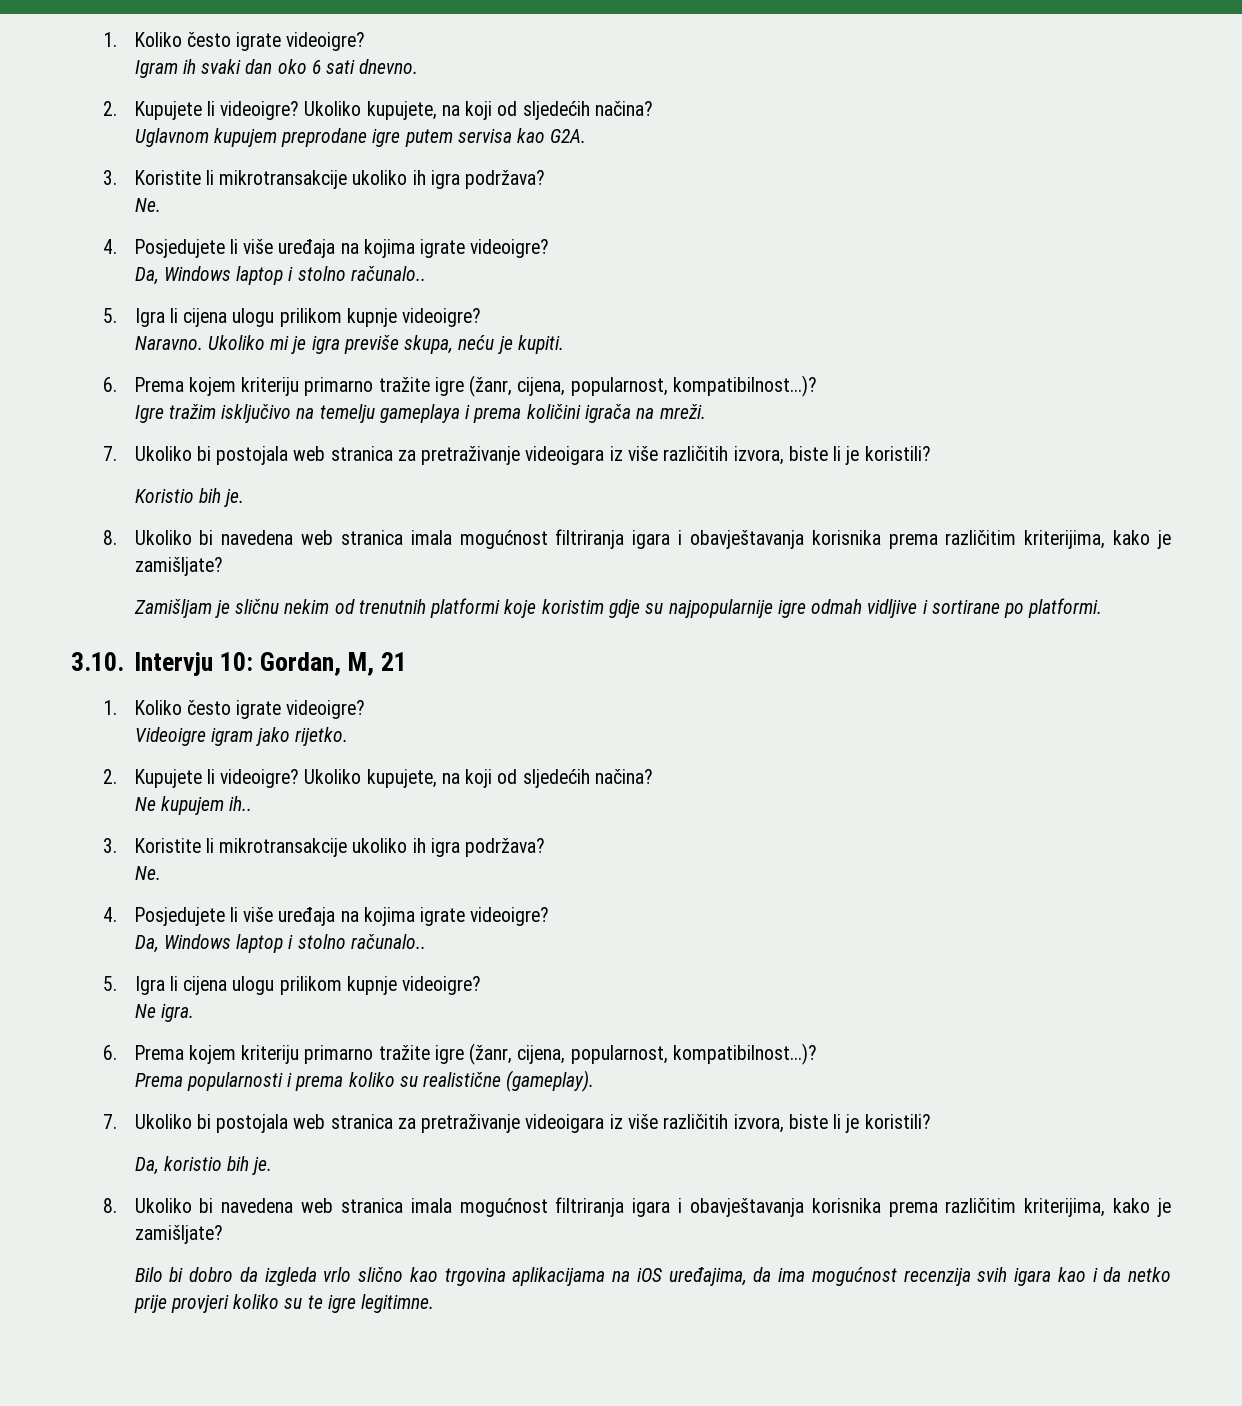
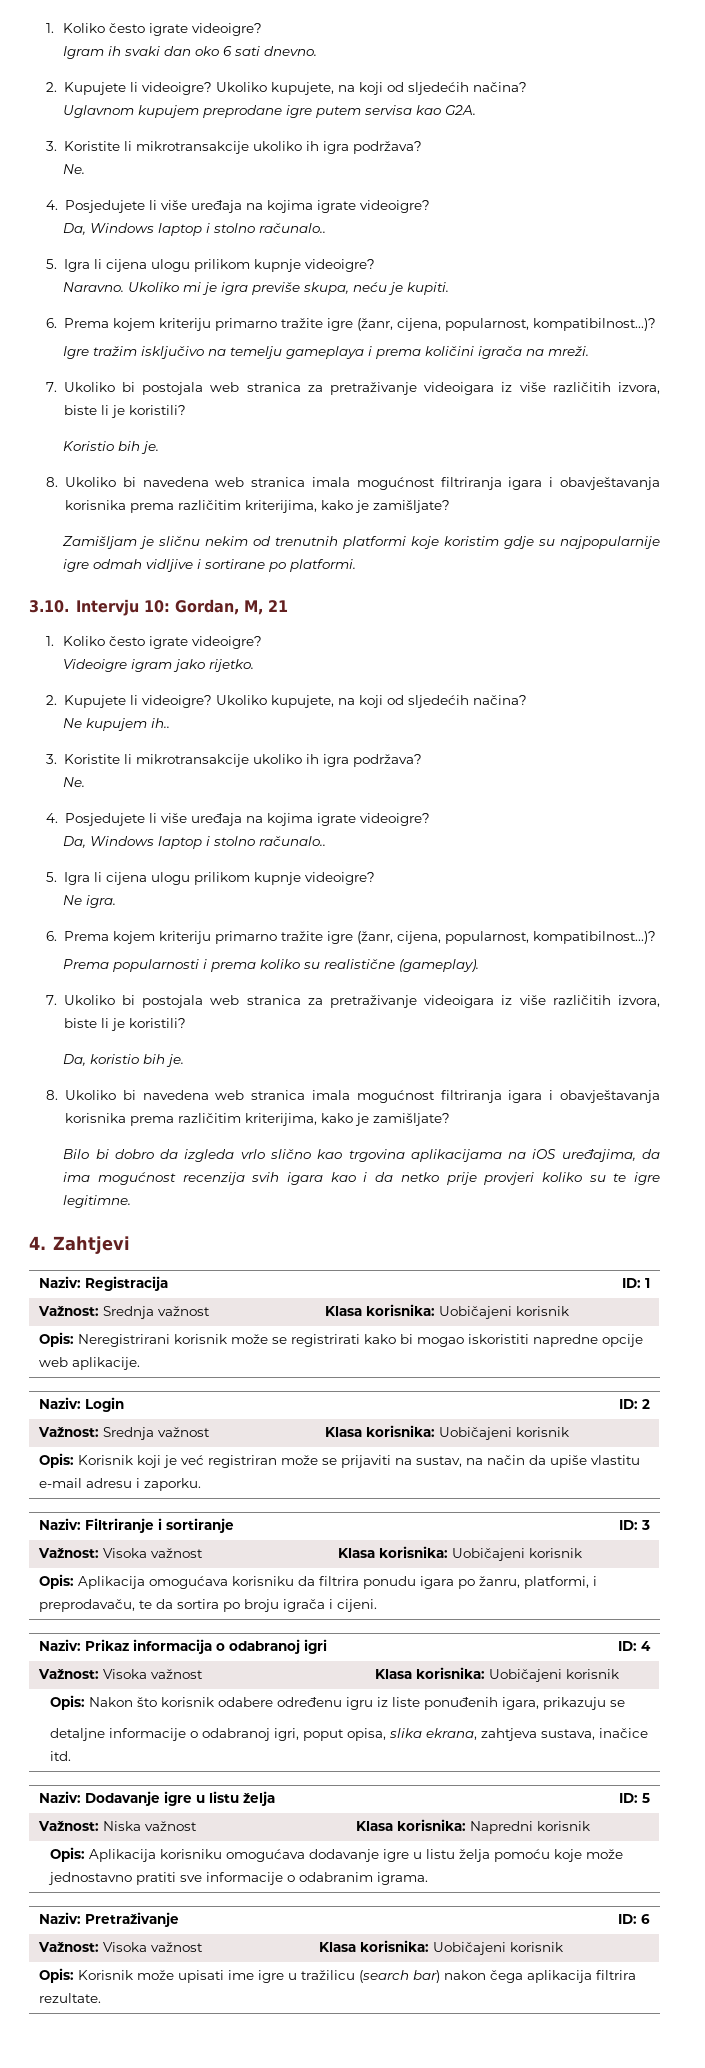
+ 4. Zahtjevi
+ Naziv: Registracija | ID: 1
+ Važnost: Srednja važnost | Klasa korisnika: Uobičajeni korisnik
+ Opis: Neregistrirani korisnik može se registrirati kako bi mogao iskoristiti napredne opcije web aplikacije.
+ Naziv: Login | ID: 2
+ Važnost: Srednja važnost | Klasa korisnika: Uobičajeni korisnik
+ Opis: Korisnik koji je već registriran može se prijaviti na sustav, na način da upiše vlastitu e-mail adresu i zaporku.
+ Naziv: Filtriranje i sortiranje | ID: 3
+ Važnost: Visoka važnost | Klasa korisnika: Uobičajeni korisnik
+ Opis: Aplikacija omogućava korisniku da filtrira ponudu igara po žanru, platformi, i preprodavaču, te da sortira po broju igrača i cijeni.
+ Naziv: Prikaz informacija o odabranoj igri | ID: 4
+ Važnost: Visoka važnost | Klasa korisnika: Uobičajeni korisnik
+ Opis: Nakon što korisnik odabere određenu igru iz liste ponuđenih igara, prikazuju se
+ detaljne informacije o odabranoj igri, poput opisa, slika ekrana, zahtjeva sustava, inačice itd.
+ Naziv: Dodavanje igre u listu želja | ID: 5
+ Važnost: Niska važnost | Klasa korisnika: Napredni korisnik
+ Opis: Aplikacija korisniku omogućava dodavanje igre u listu želja pomoću koje može jednostavno pratiti sve informacije o odabranim igrama.
+ Naziv: Pretraživanje | ID: 6
+ Važnost: Visoka važnost | Klasa korisnika: Uobičajeni korisnik
+ Opis: Korisnik može upisati ime igre u tražilicu (search bar) nakon čega aplikacija filtrira rezultate.

